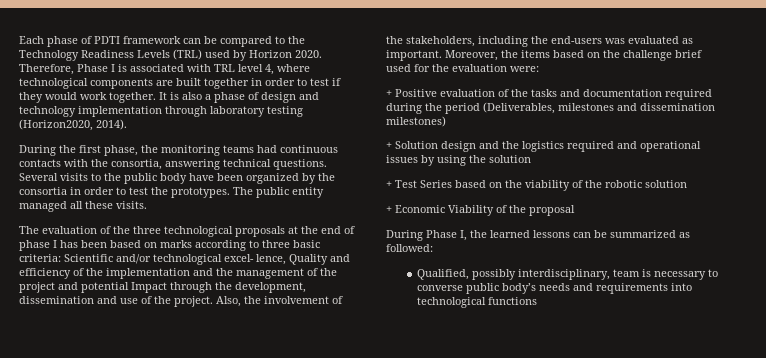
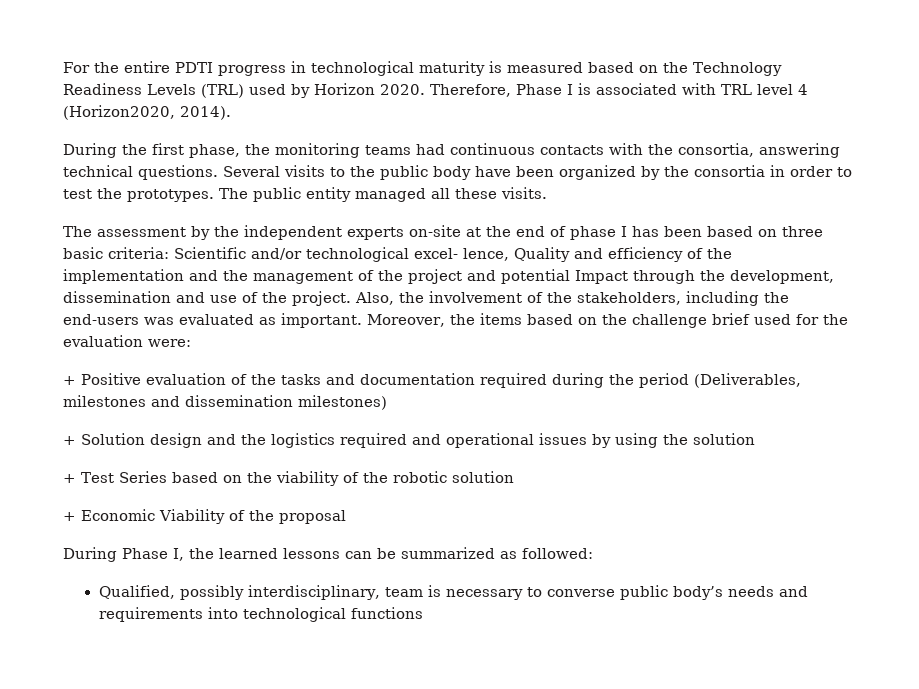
- Each phase of PDTI framework can be compared to the Technology Readiness Levels (TRL) used by Horizon 2020.
+ For the entire PDTI progress in technological maturity is measured based on the Technology Readiness Levels (TRL) used by Horizon 2020.
- Therefore, Phase I is associated with TRL level 4, where technological components are built together in order to test if they would work together. It is also a phase of design and technology implementation through laboratory testing (Horizon2020, 2014).
+ Therefore, Phase I is associated with TRL level 4 (Horizon2020, 2014).
- The evaluation of the three technological proposals at the end of phase I has been based on marks according to three basic criteria: Scientific and/or technological excel- lence, Quality and efficiency of the implementation and the management of the project and potential Impact through the development, dissemination and use of the project.
+ The assessment by the independent experts on-site at the end of phase I has been based on three basic criteria: Scientific and/or technological excel- lence, Quality and efficiency of the implementation and the management of the project and potential Impact through the development, dissemination and use of the project.

